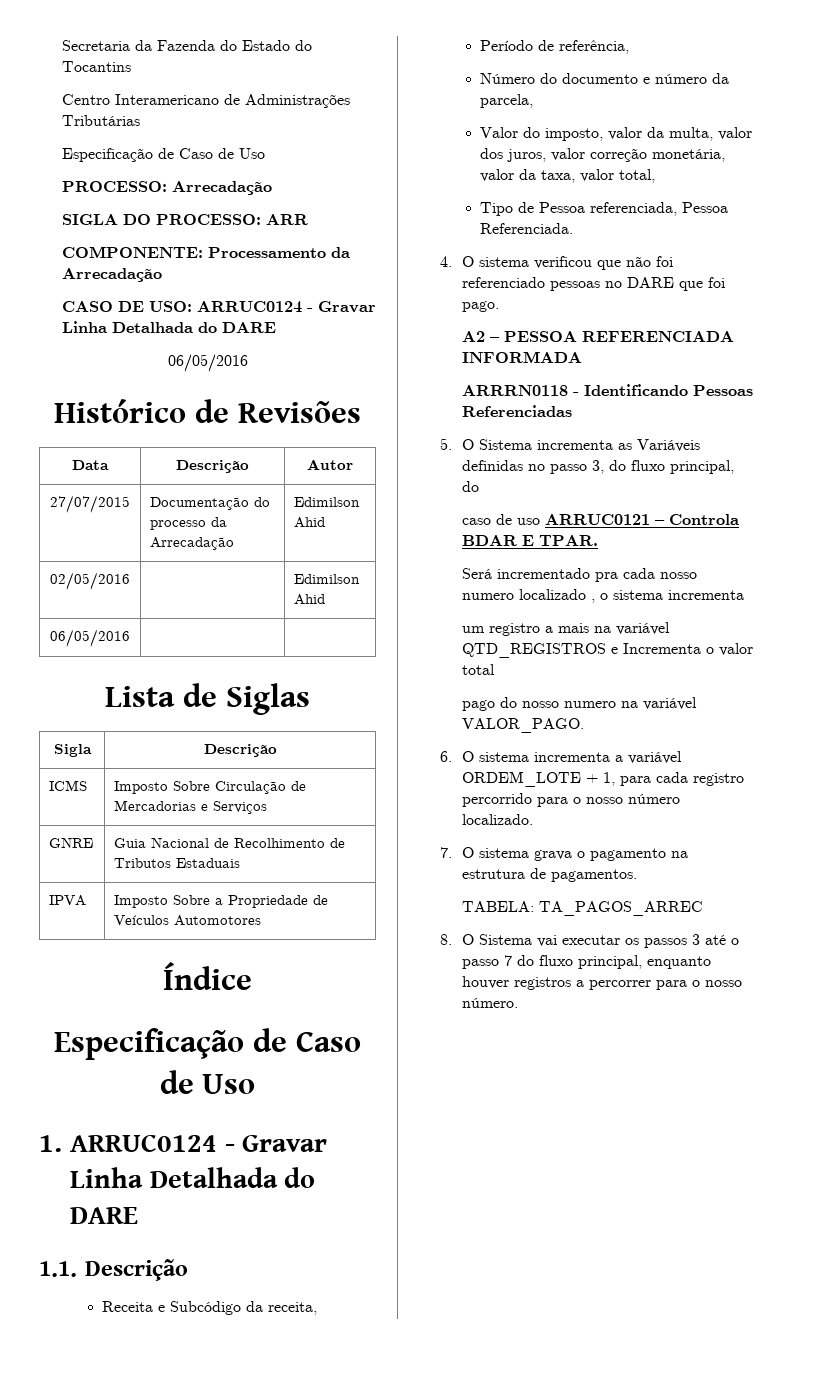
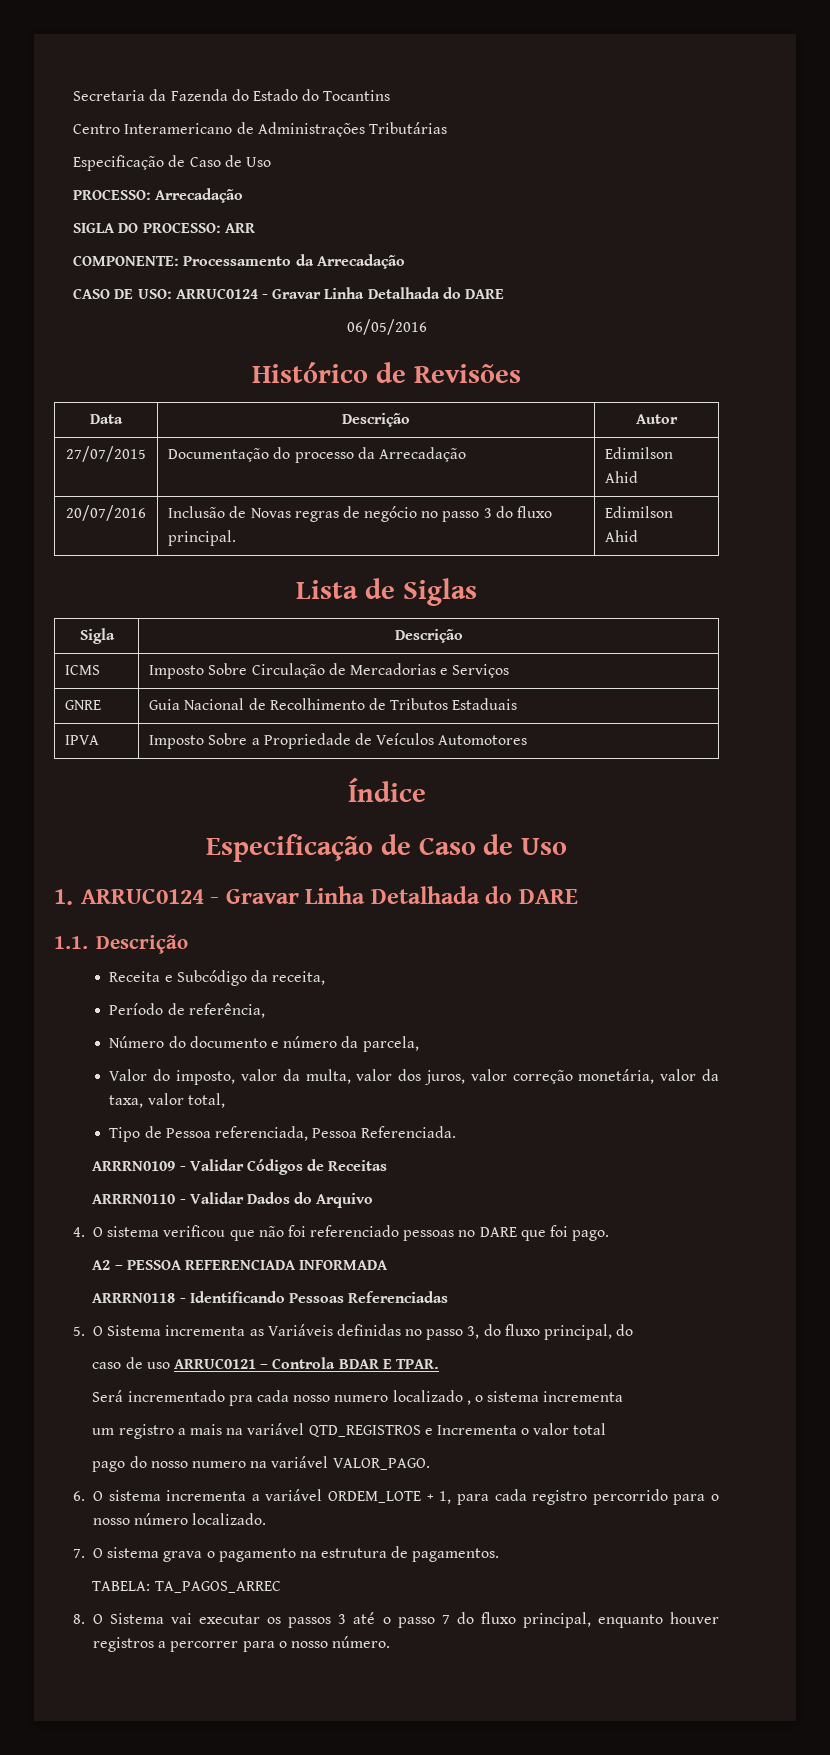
- 02/05/2016 | | Edimilson Ahid
- 06/05/2016 | |
+ 20/07/2016 | Inclusão de Novas regras de negócio no passo 3 do fluxo principal. | Edimilson Ahid
+ ARRRN0109 - Validar Códigos de Receitas
+ ARRRN0110 - Validar Dados do Arquivo

